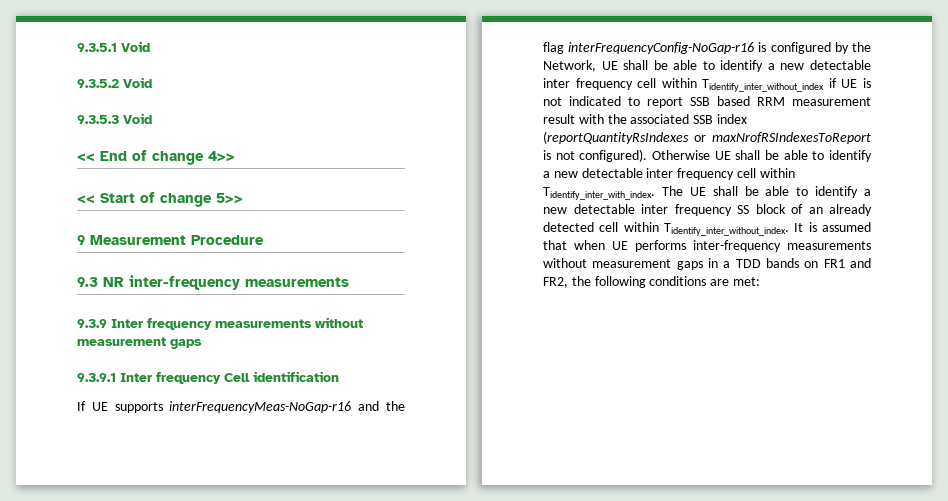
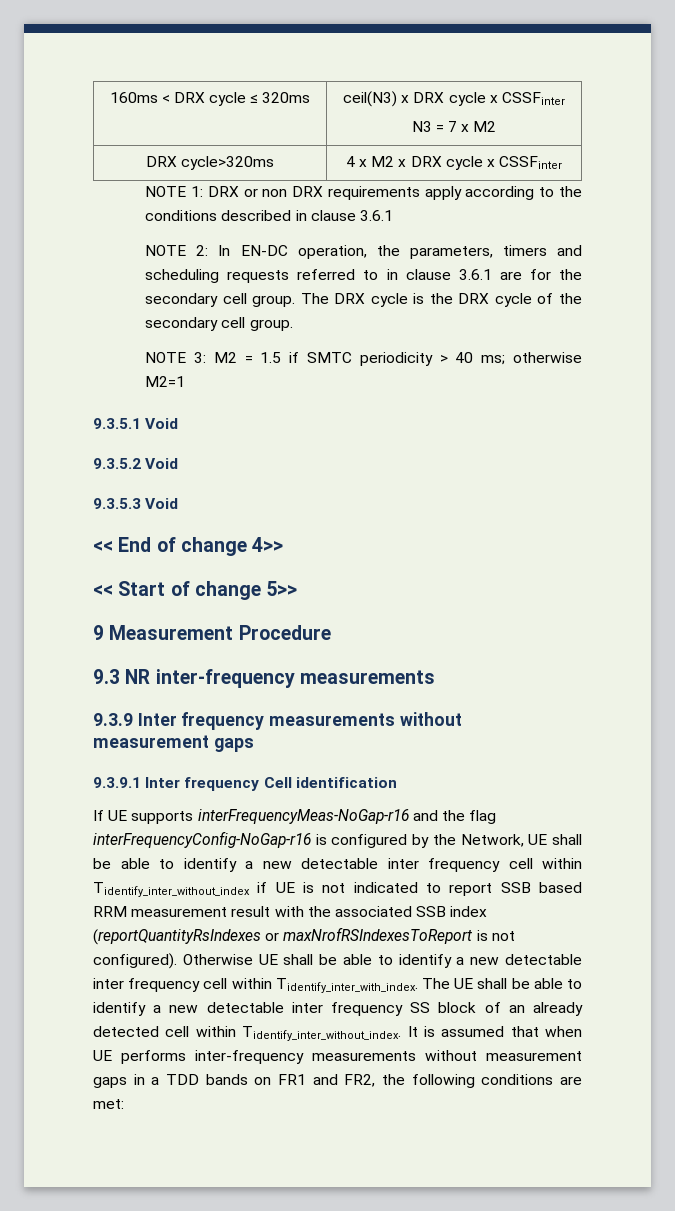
+ 160ms < DRX cycle ≤ 320ms | ceil(N3) x DRX cycle x CSSFinter
+ N3 = 7 x M2
+ DRX cycle>320ms | 4 x M2 x DRX cycle x CSSFinter
+ NOTE 1: DRX or non DRX requirements apply according to the conditions described in clause 3.6.1
+ NOTE 2: In EN-DC operation, the parameters, timers and scheduling requests referred to in clause 3.6.1 are for the secondary cell group. The DRX cycle is the DRX cycle of the secondary cell group.
+ NOTE 3: M2 = 1.5 if SMTC periodicity > 40 ms; otherwise M2=1

